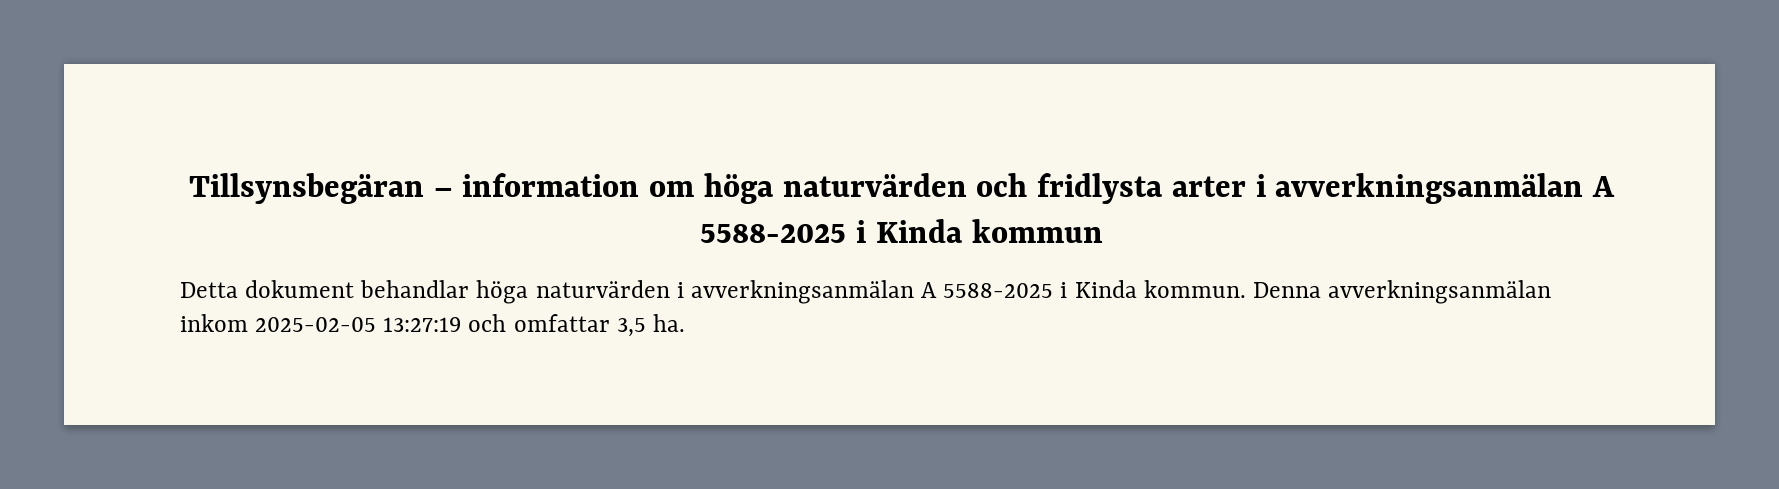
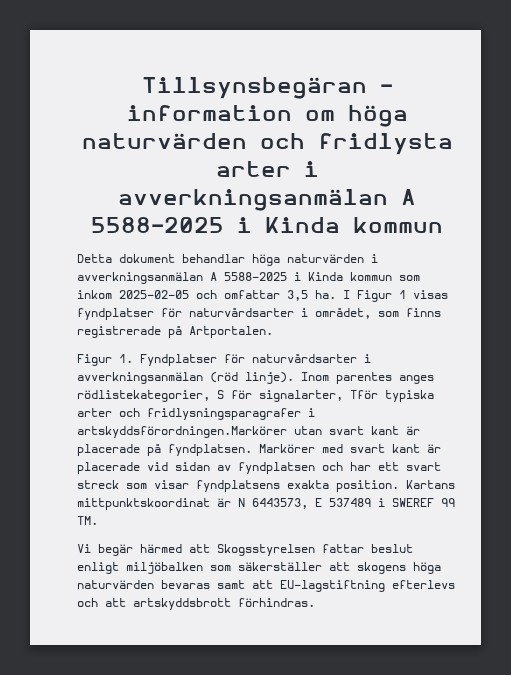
- Detta dokument behandlar höga naturvärden i avverkningsanmälan A 5588-2025 i Kinda kommun. Denna avverkningsanmälan inkom 2025-02-05 13:27:19 och omfattar 3,5 ha.
+ Detta dokument behandlar höga naturvärden i avverkningsanmälan A 5588-2025 i Kinda kommun som inkom 2025-02-05 och omfattar 3,5 ha.
+ I Figur 1 visas fyndplatser för naturvårdsarter i området, som finns registrerade på Artportalen.
+ Figur 1. Fyndplatser för naturvårdsarter i avverkningsanmälan (röd linje). Inom parentes anges rödlistekategorier, S för signalarter, Tför typiska arter och fridlysningsparagrafer i artskyddsförordningen.Markörer utan svart kant är placerade på fyndplatsen. Markörer med svart kant är placerade vid sidan av fyndplatsen och har ett svart streck som visar fyndplatsens exakta position. Kartans mittpunktskoordinat är N 6443573, E 537489 i SWEREF 99 TM.
+ Vi begär härmed att Skogsstyrelsen fattar beslut enligt miljöbalken som säkerställer att skogens höga naturvärden bevaras samt att EU-lagstiftning efterlevs och att artskyddsbrott förhindras.

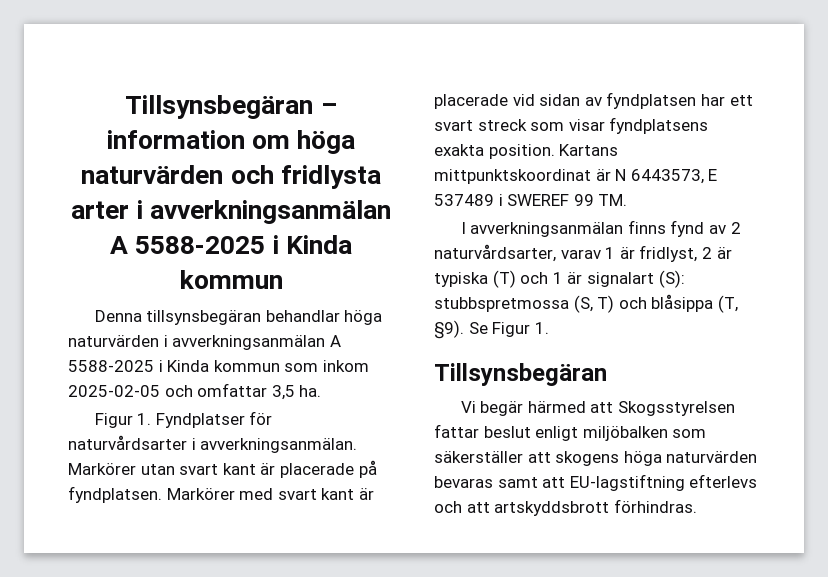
- Detta dokument behandlar höga naturvärden i avverkningsanmälan A 5588-2025 i Kinda kommun som inkom 2025-02-05 och omfattar 3,5 ha. I Figur 1 visas fyndplatser för naturvårdsarter i området, som finns registrerade på Artportalen.
+ Denna tillsynsbegäran behandlar höga naturvärden i avverkningsanmälan A 5588-2025 i Kinda kommun som inkom 2025-02-05 och omfattar 3,5 ha.
- Figur 1. Fyndplatser för naturvårdsarter i avverkningsanmälan (röd linje). Inom parentes anges rödlistekategorier, S för signalarter, Tför typiska arter och fridlysningsparagrafer i artskyddsförordningen.Markörer utan svart kant är placerade på fyndplatsen.
+ Figur 1. Fyndplatser för naturvårdsarter i avverkningsanmälan. Markörer utan svart kant är placerade på fyndplatsen.
- Markörer med svart kant är placerade vid sidan av fyndplatsen och har ett svart streck som visar fyndplatsens exakta position.
+ Markörer med svart kant är placerade vid sidan av fyndplatsen har ett svart streck som visar fyndplatsens exakta position.
+ I avverkningsanmälan finns fynd av 2 naturvårdsarter, varav 1 är fridlyst, 2 är typiska (T) och 1 är signalart (S): stubbspretmossa (S, T) och blåsippa (T, §9). Se Figur 1.
+ Tillsynsbegäran

